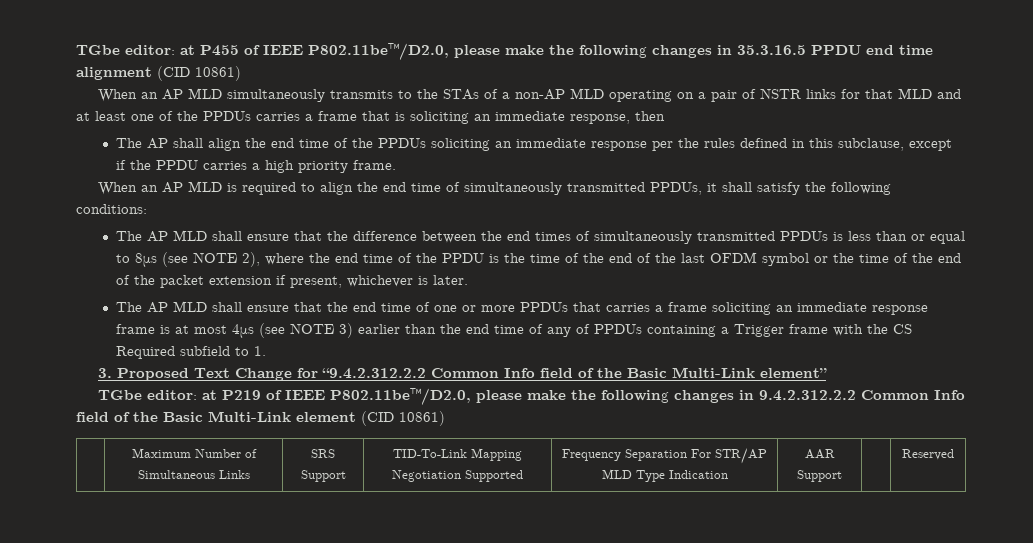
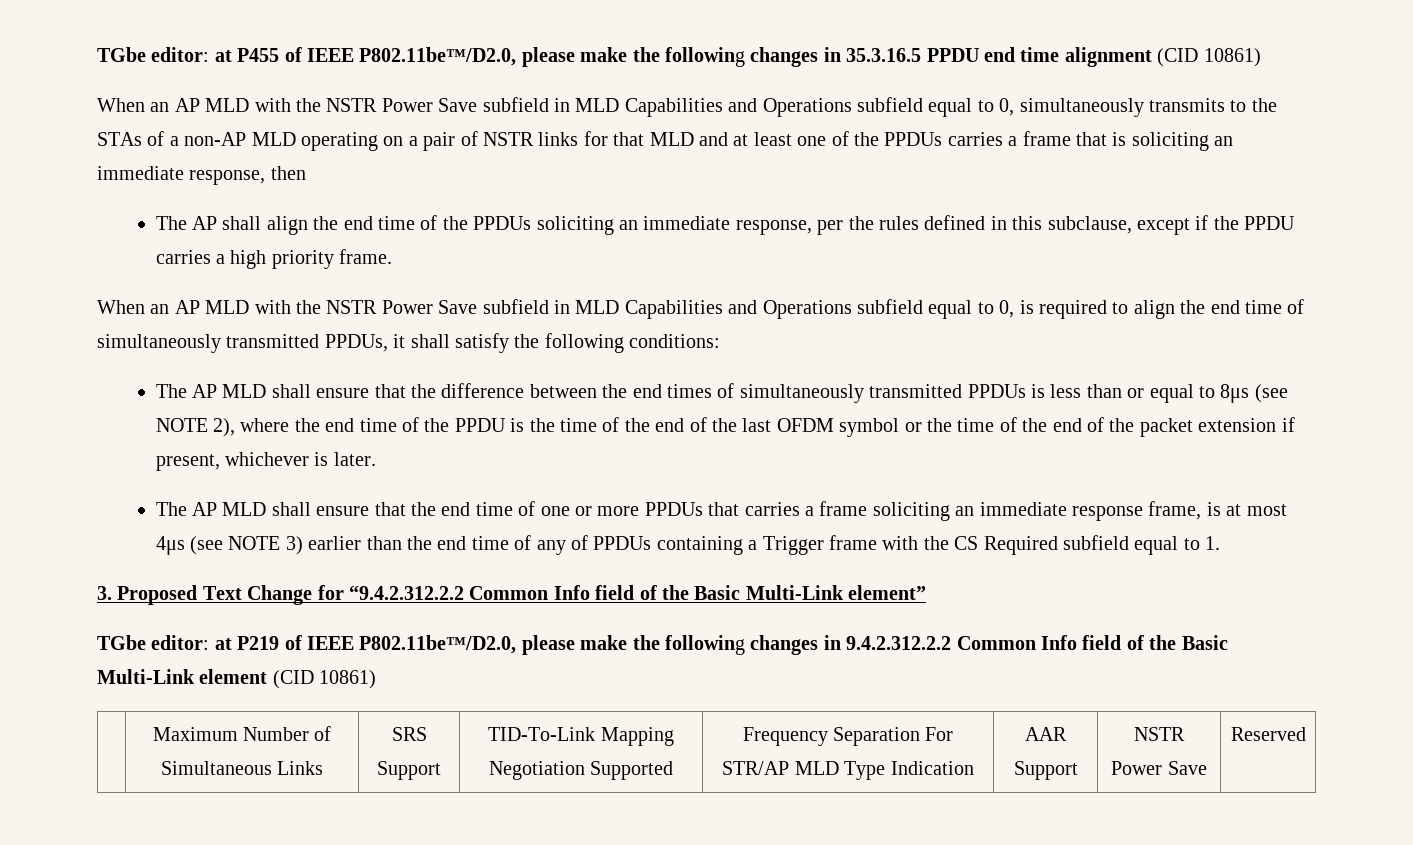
- When an AP MLD simultaneously transmits to the STAs of a non-AP MLD operating on a pair of NSTR links for that MLD and at least one of the PPDUs carries a frame that is soliciting an immediate response, then
+ When an AP MLD with the NSTR Power Save subfield in MLD Capabilities and Operations subfield equal to 0, simultaneously transmits to the STAs of a non-AP MLD operating on a pair of NSTR links for that MLD and at least one of the PPDUs carries a frame that is soliciting an immediate response, then
- The AP shall align the end time of the PPDUs soliciting an immediate response per the rules defined in this subclause, except if the PPDU carries a high priority frame.
+ The AP shall align the end time of the PPDUs soliciting an immediate response, per the rules defined in this subclause, except if the PPDU carries a high priority frame.
- When an AP MLD is required to align the end time of simultaneously transmitted PPDUs, it shall satisfy the following conditions:
+ When an AP MLD with the NSTR Power Save subfield in MLD Capabilities and Operations subfield equal to 0, is required to align the end time of simultaneously transmitted PPDUs, it shall satisfy the following conditions:
- The AP MLD shall ensure that the end time of one or more PPDUs that carries a frame soliciting an immediate response frame is at most 4μs (see NOTE 3) earlier than the end time of any of PPDUs containing a Trigger frame with the CS Required subfield to 1.
+ The AP MLD shall ensure that the end time of one or more PPDUs that carries a frame soliciting an immediate response frame, is at most 4μs (see NOTE 3) earlier than the end time of any of PPDUs containing a Trigger frame with the CS Required subfield equal to 1.
- | Maximum Number of Simultaneous Links | SRS Support | TID-To-Link Mapping Negotiation Supported | Frequency Separation For STR/AP MLD Type Indication | AAR Support | | Reserved
+ | Maximum Number of Simultaneous Links | SRS Support | TID-To-Link Mapping Negotiation Supported | Frequency Separation For STR/AP MLD Type Indication | AAR Support | NSTR Power Save | Reserved

